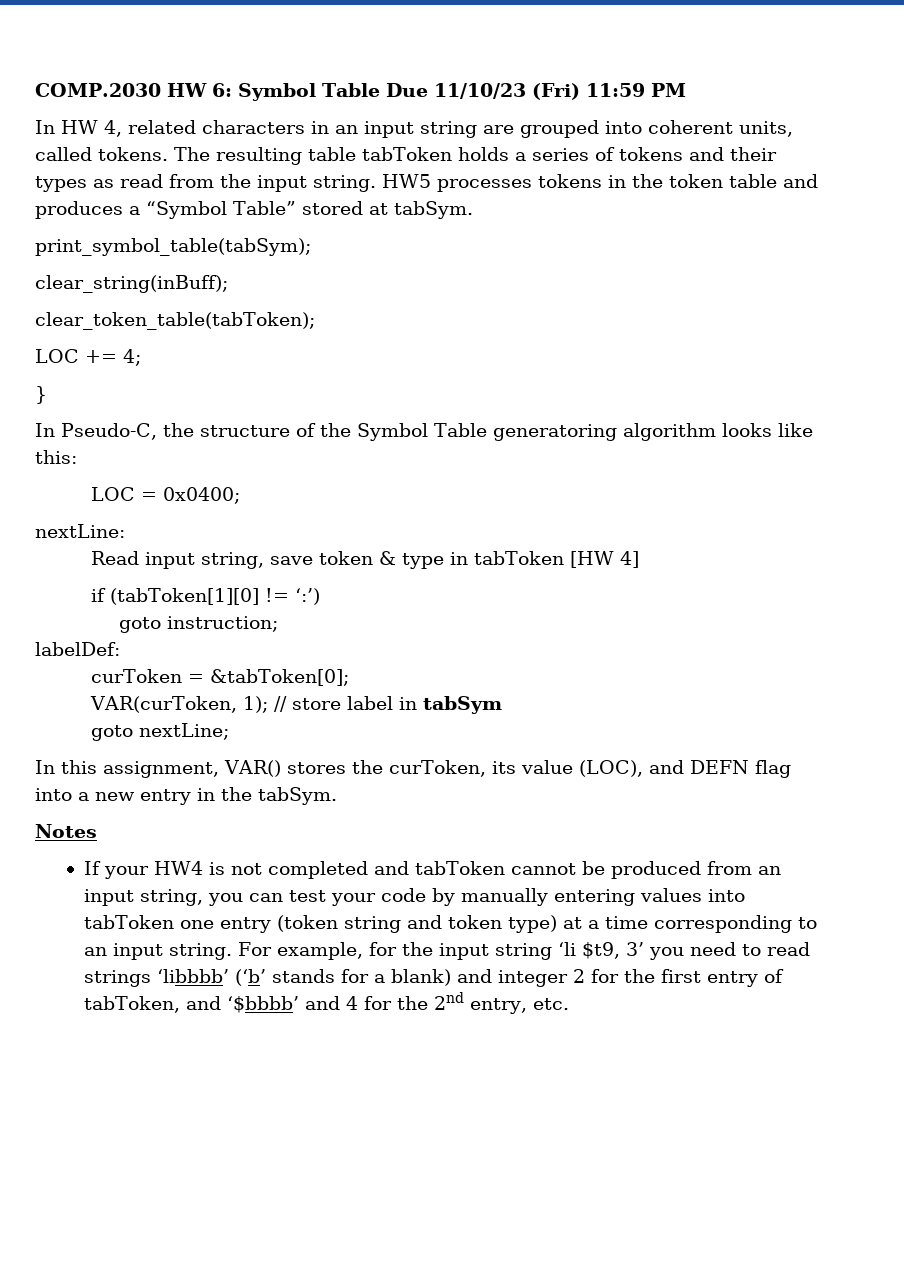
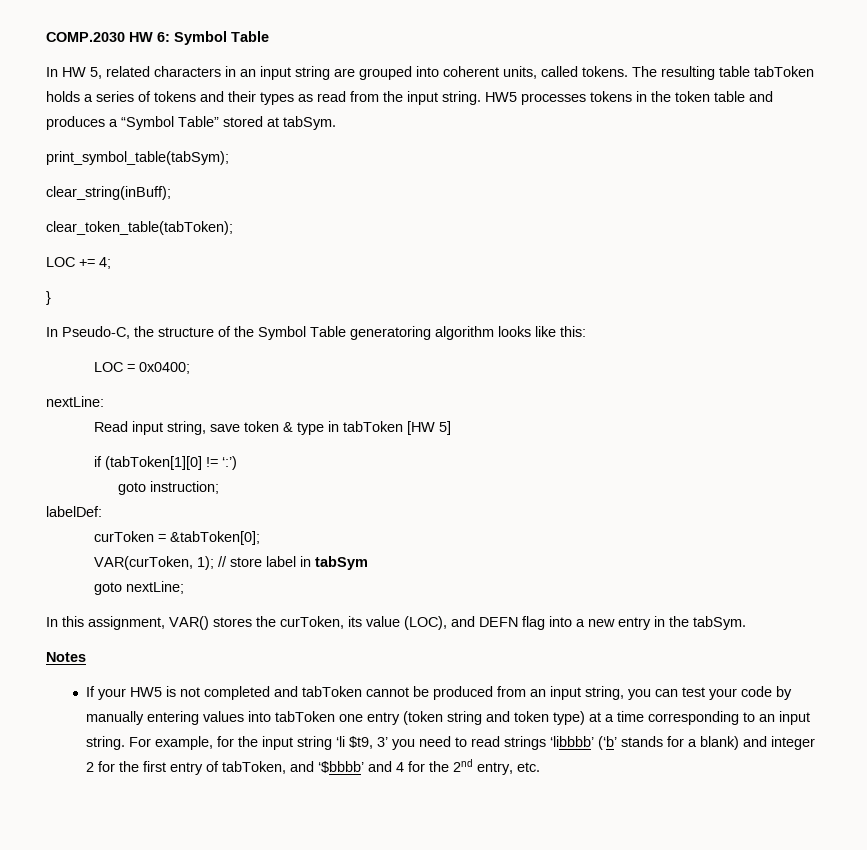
- COMP.2030 HW 6: Symbol Table Due 11/10/23 (Fri) 11:59 PM
+ COMP.2030 HW 6: Symbol Table
- In HW 4, related characters in an input string are grouped into coherent units, called tokens.
+ In HW 5, related characters in an input string are grouped into coherent units, called tokens.
- Read input string, save token & type in tabToken [HW 4]
+ Read input string, save token & type in tabToken [HW 5]
- If your HW4 is not completed and tabToken cannot be produced from an input string, you can test your code by manually entering values into tabToken one entry (token string and token type) at a time corresponding to an input string.
+ If your HW5 is not completed and tabToken cannot be produced from an input string, you can test your code by manually entering values into tabToken one entry (token string and token type) at a time corresponding to an input string.

